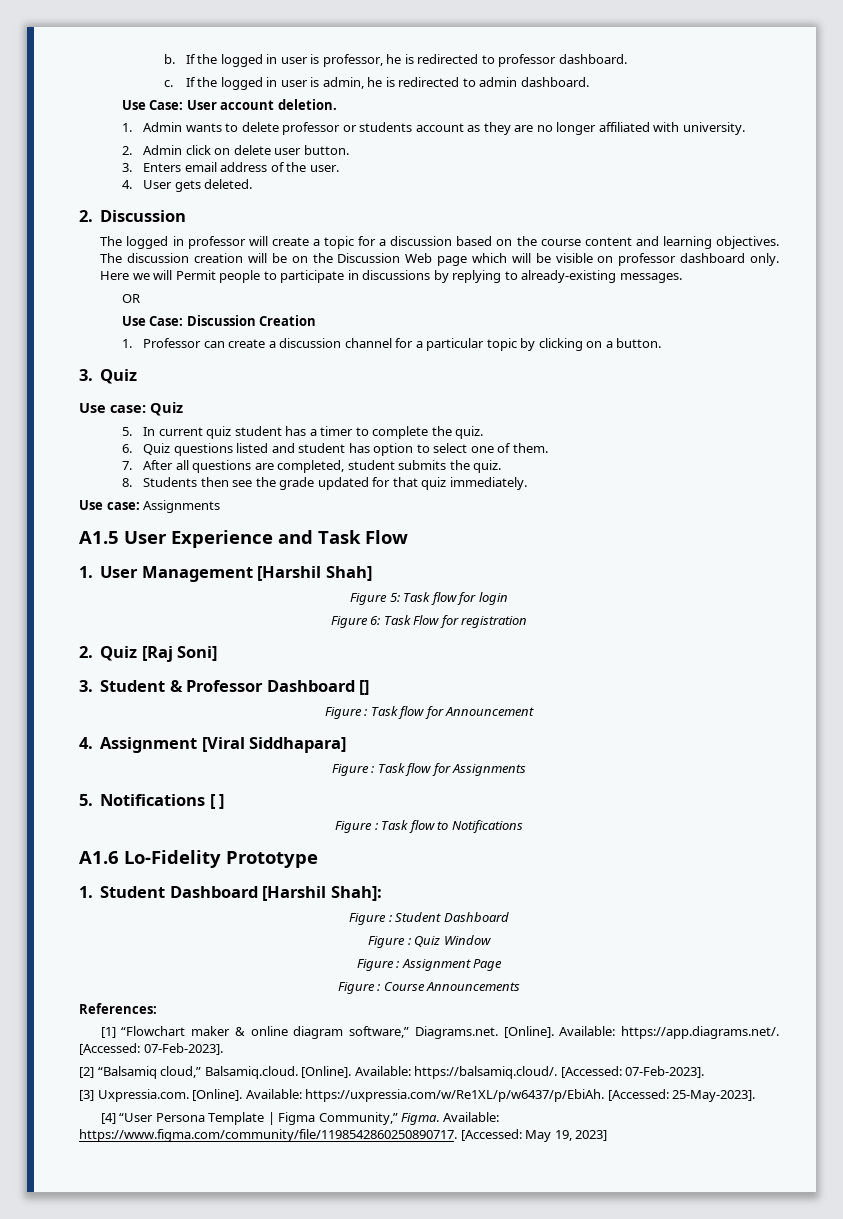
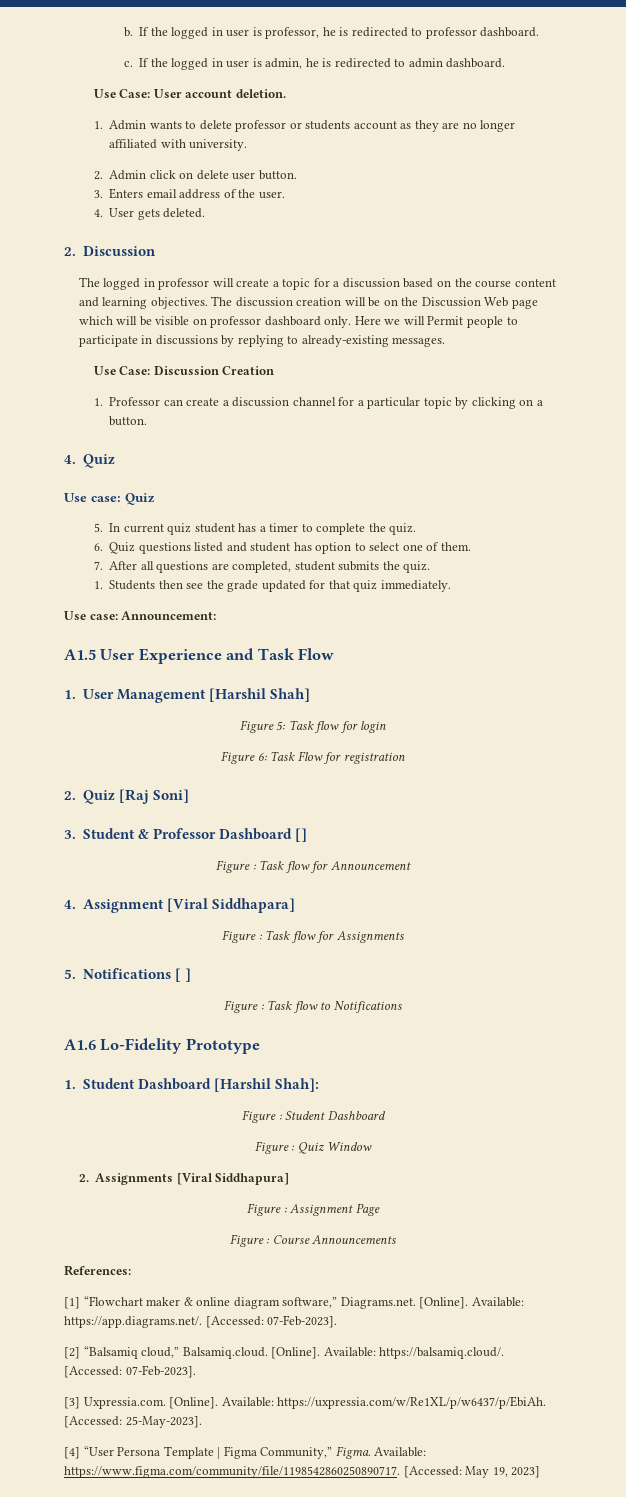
- OR
- 3. Quiz
+ 4. Quiz
- 8. Students then see the grade updated for that quiz immediately.
+ 1. Students then see the grade updated for that quiz immediately.
- Use case: Assignments
+ Use case: Announcement:
+ 2. Assignments [Viral Siddhapura]

